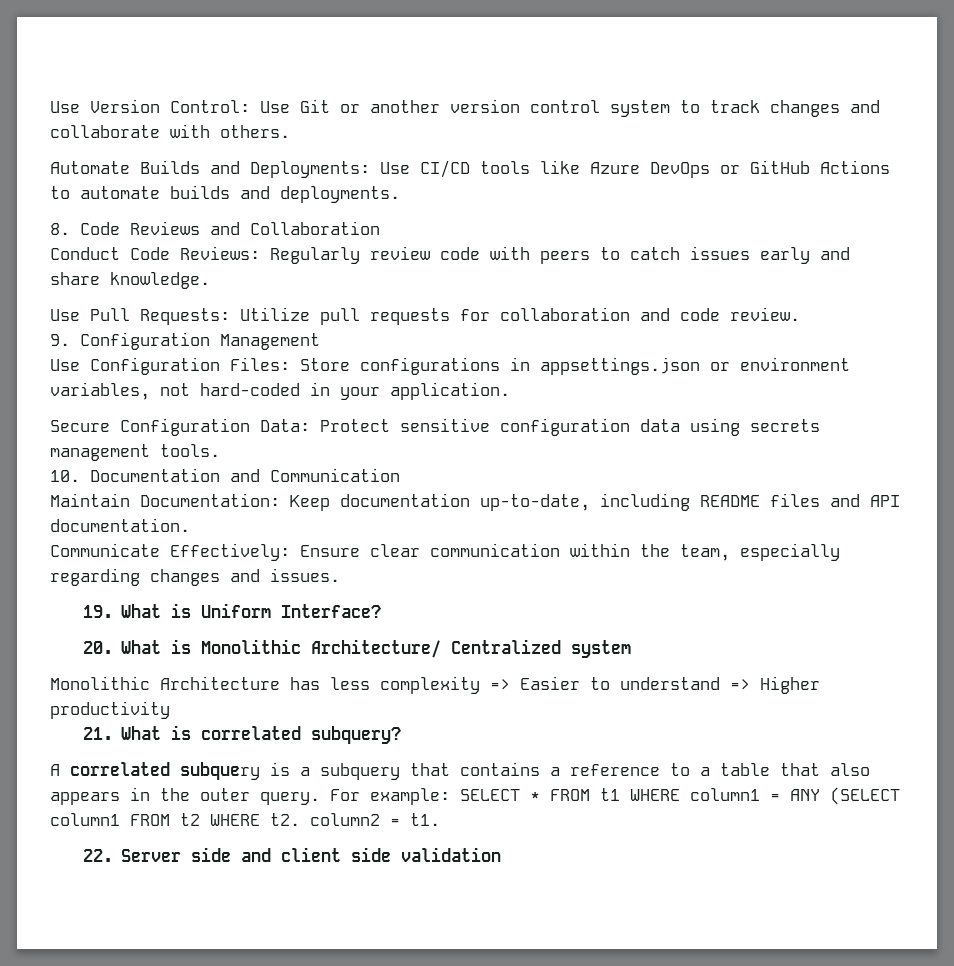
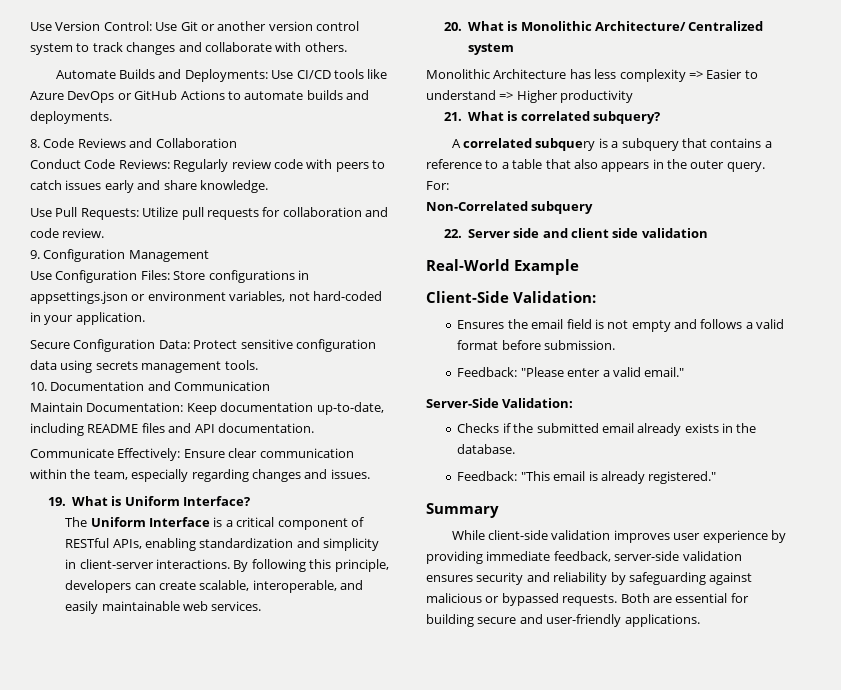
+ The Uniform Interface is a critical component of RESTful APIs, enabling standardization and simplicity in client-server interactions. By following this principle, developers can create scalable, interoperable, and easily maintainable web services.
- For example: SELECT * FROM t1 WHERE column1 = ANY (SELECT column1 FROM t2 WHERE t2. column2 = t1.
+ For:
+ Non-Correlated subquery
+ Real-World Example
+ Client-Side Validation:
+ Ensures the email field is not empty and follows a valid format before submission.
+ Feedback: "Please enter a valid email."
+ Server-Side Validation:
+ Checks if the submitted email already exists in the database.
+ Feedback: "This email is already registered."
+ Summary
+ While client-side validation improves user experience by providing immediate feedback, server-side validation ensures security and reliability by safeguarding against malicious or bypassed requests. Both are essential for building secure and user-friendly applications.

